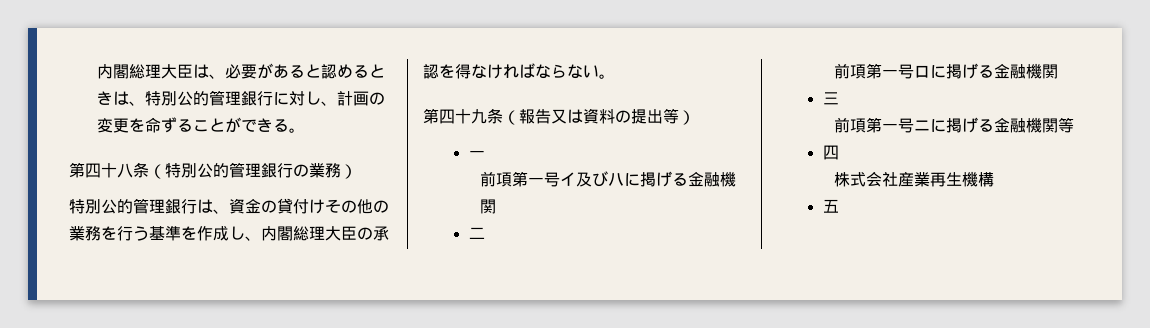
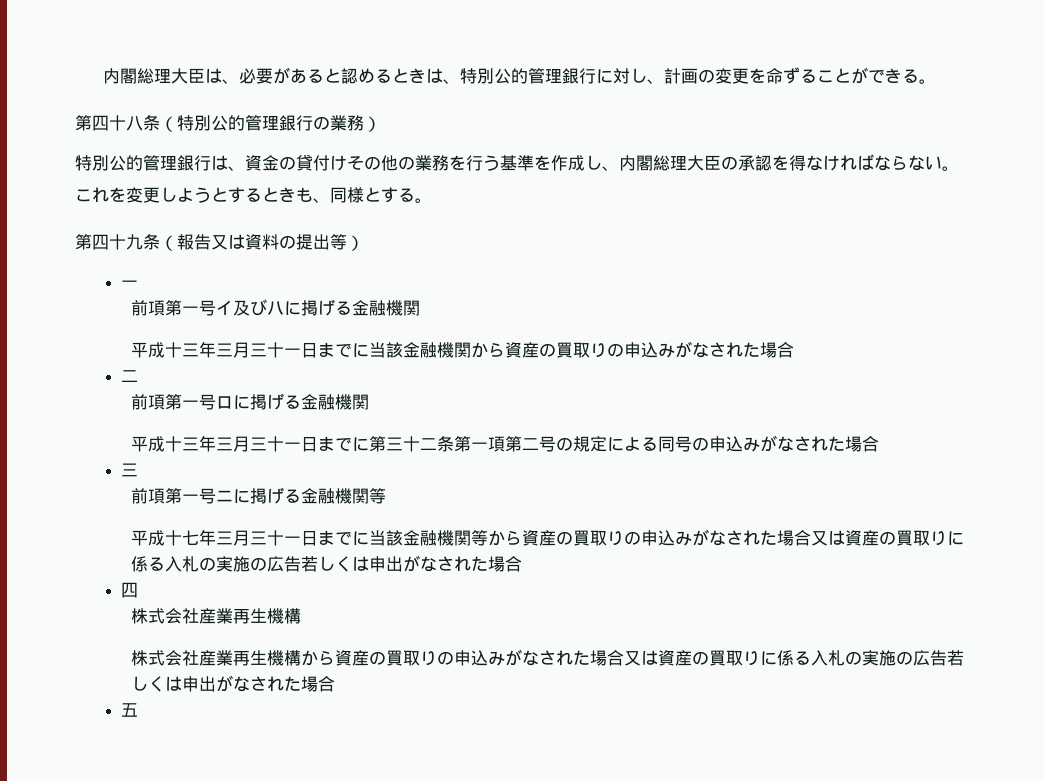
+ これを変更しようとするときも、同様とする。
+ 平成十三年三月三十一日までに当該金融機関から資産の買取りの申込みがなされた場合
+ 平成十三年三月三十一日までに第三十二条第一項第二号の規定による同号の申込みがなされた場合
+ 平成十七年三月三十一日までに当該金融機関等から資産の買取りの申込みがなされた場合又は資産の買取りに係る入札の実施の広告若しくは申出がなされた場合
+ 株式会社産業再生機構から資産の買取りの申込みがなされた場合又は資産の買取りに係る入札の実施の広告若しくは申出がなされた場合

